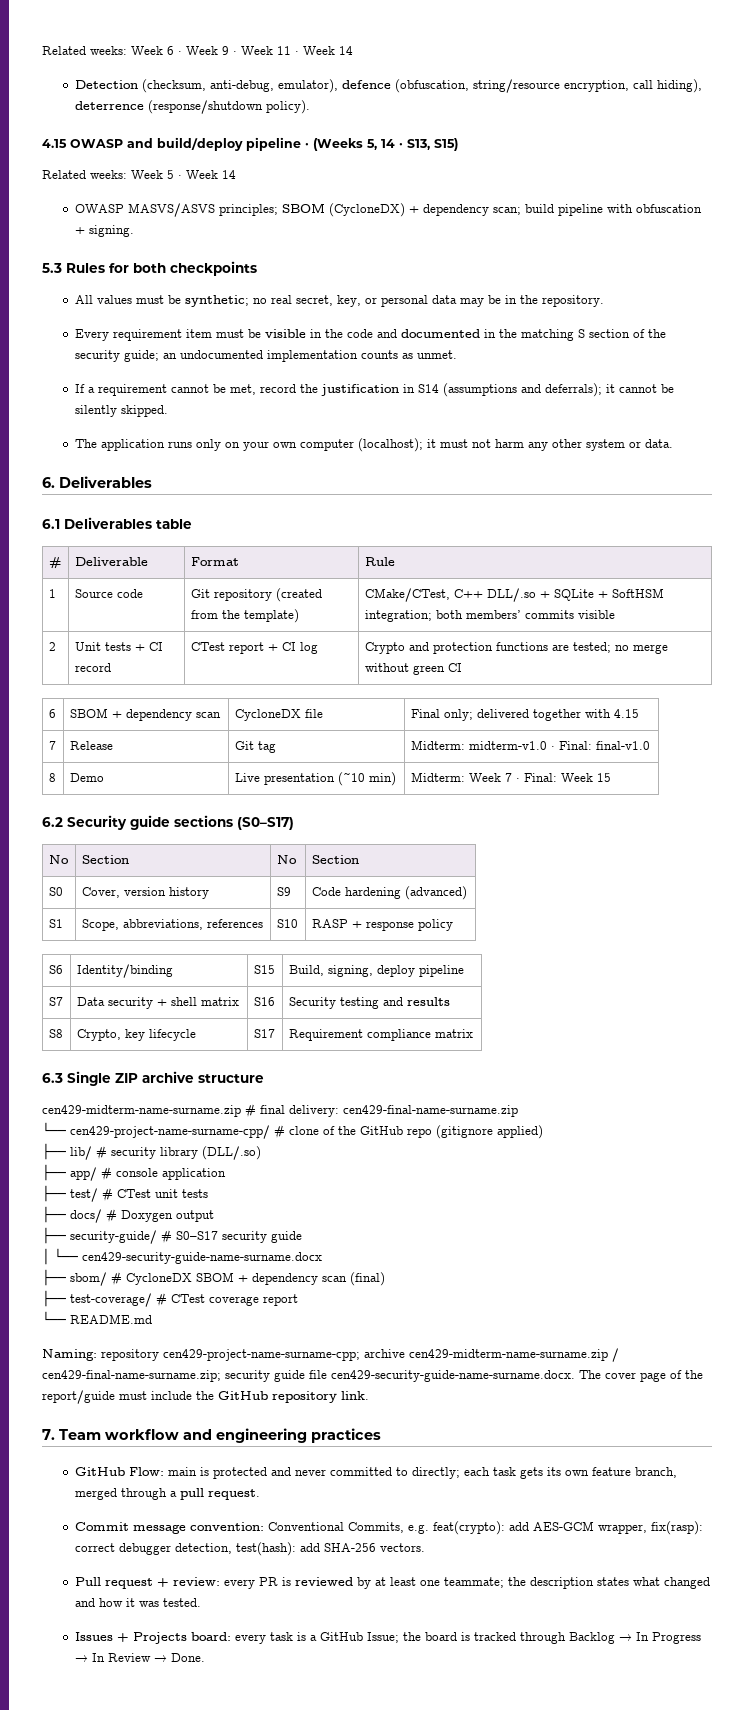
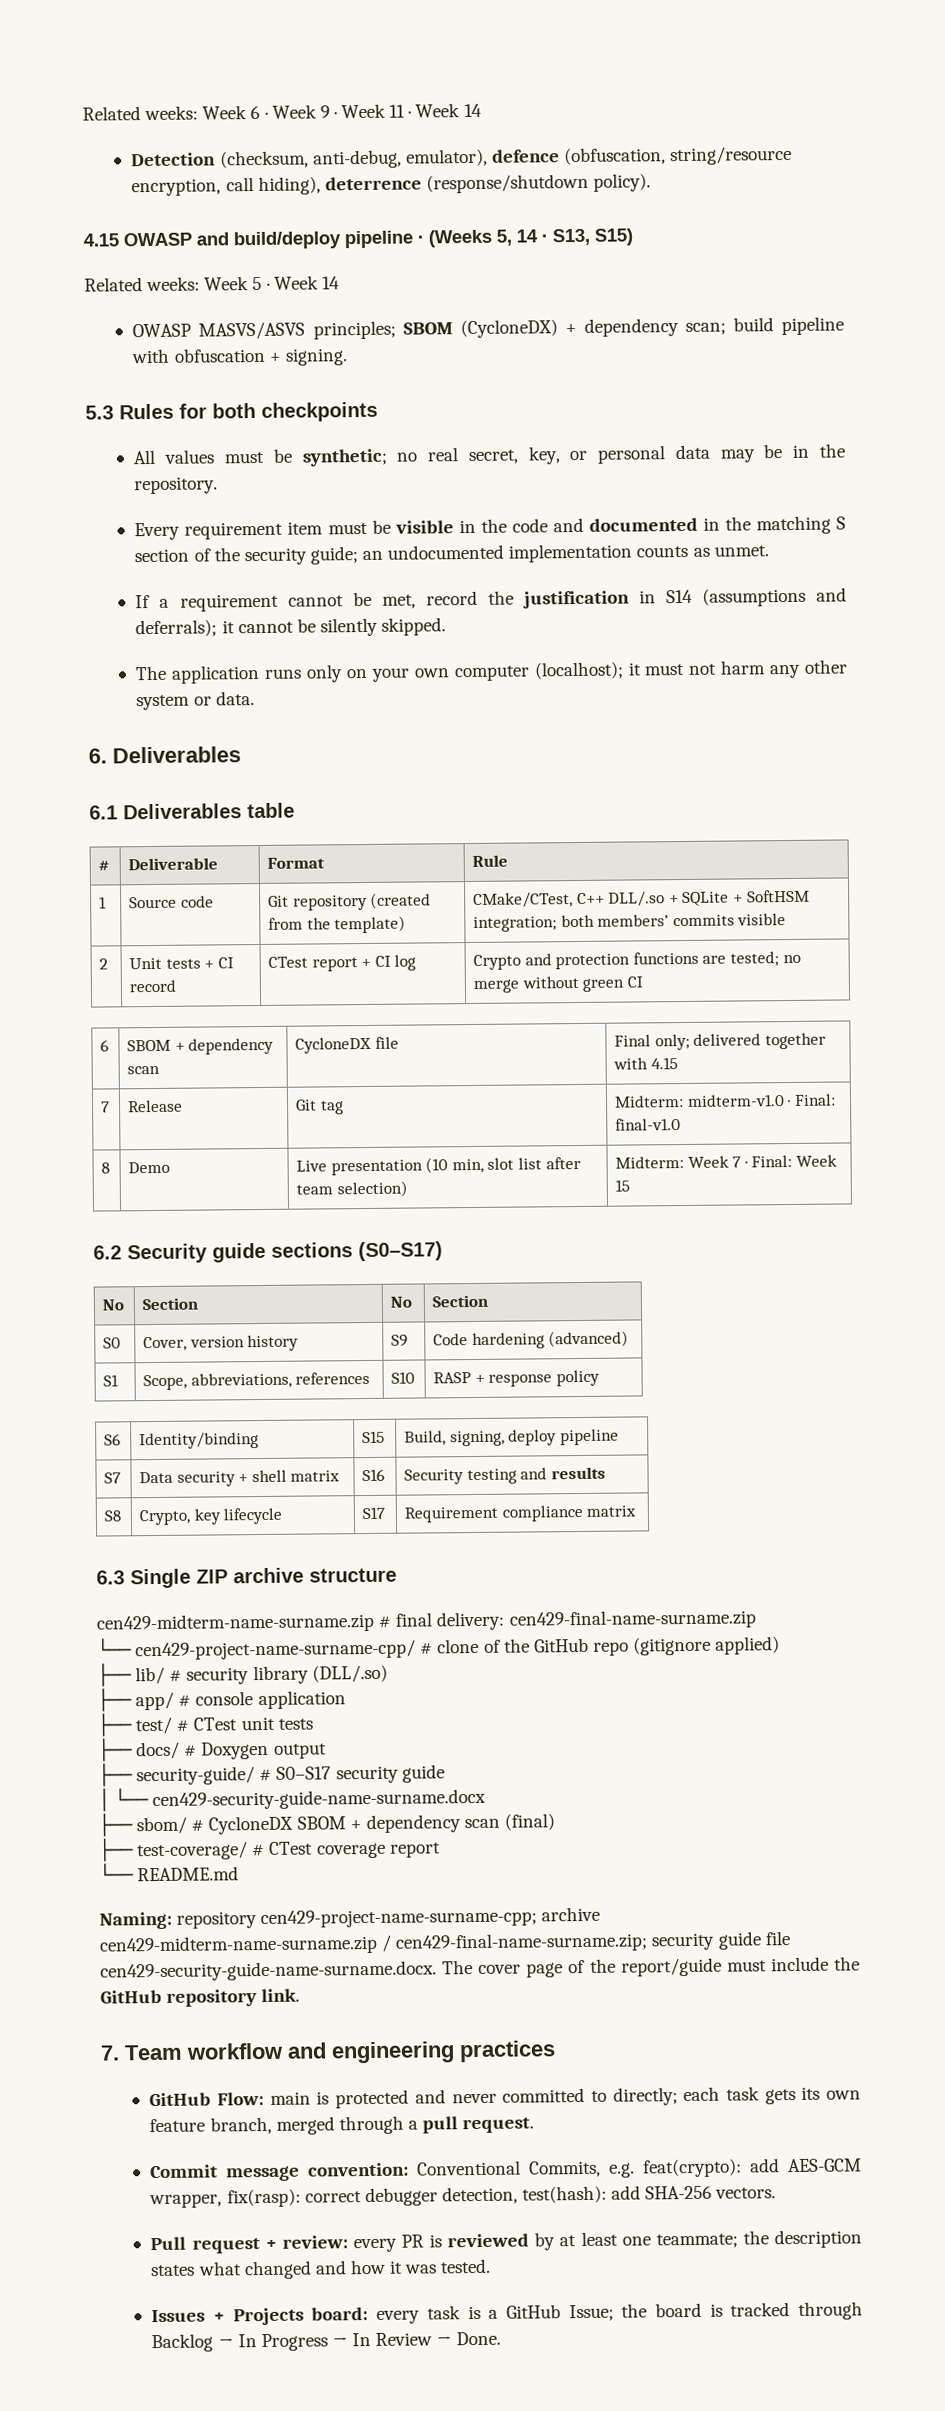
- 8 | Demo | Live presentation (~10 min) | Midterm: Week 7 · Final: Week 15
+ 8 | Demo | Live presentation (10 min, slot list after team selection) | Midterm: Week 7 · Final: Week 15

